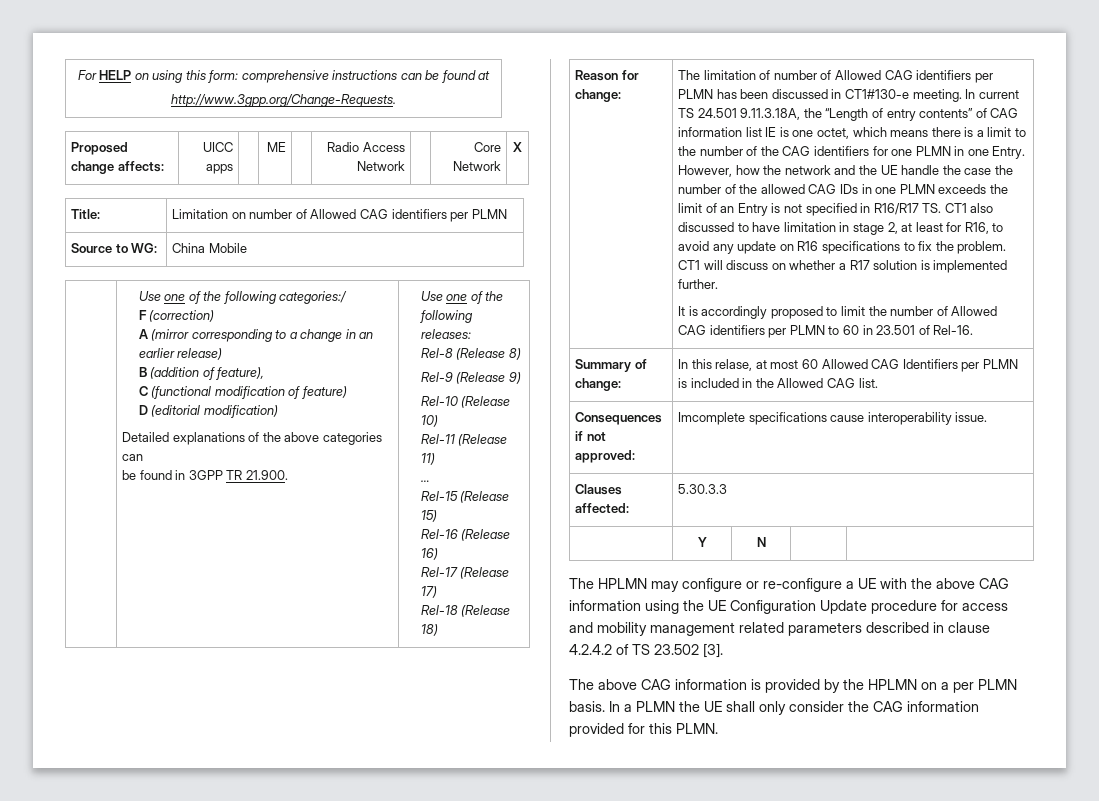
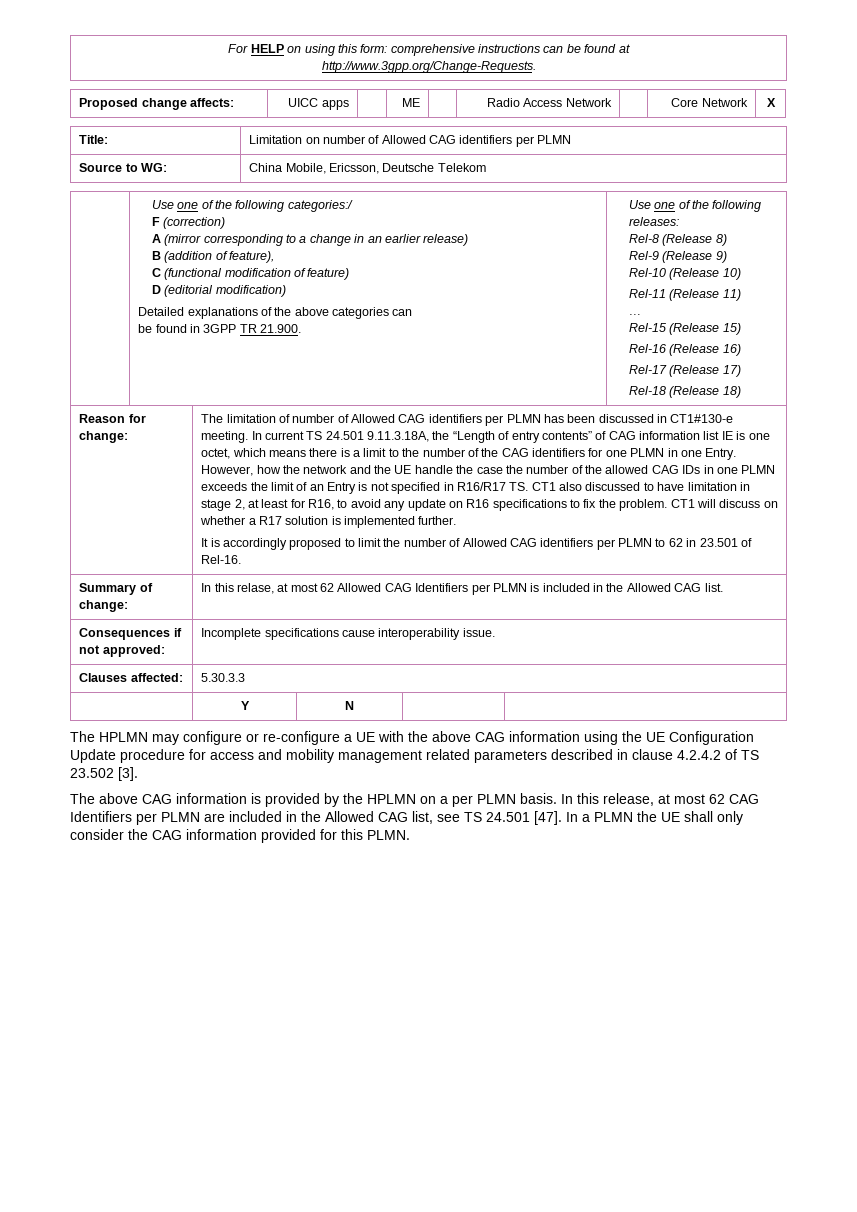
- Source to WG: | China Mobile
+ Source to WG: | China Mobile, Ericsson, Deutsche Telekom
- It is accordingly proposed to limit the number of Allowed CAG identifiers per PLMN to 60 in 23.501 of Rel-16.
+ It is accordingly proposed to limit the number of Allowed CAG identifiers per PLMN to 62 in 23.501 of Rel-16.
- Summary of change: | In this relase, at most 60 Allowed CAG Identifiers per PLMN is included in the Allowed CAG list.
+ Summary of change: | In this relase, at most 62 Allowed CAG Identifiers per PLMN is included in the Allowed CAG list.
- Consequences if not approved: | Imcomplete specifications cause interoperability issue.
+ Consequences if not approved: | Incomplete specifications cause interoperability issue.
- In a PLMN the UE shall only consider the CAG information provided for this PLMN.
+ In this release, at most 62 CAG Identifiers per PLMN are included in the Allowed CAG list, see TS 24.501 [47]. In a PLMN the UE shall only consider the CAG information provided for this PLMN.

